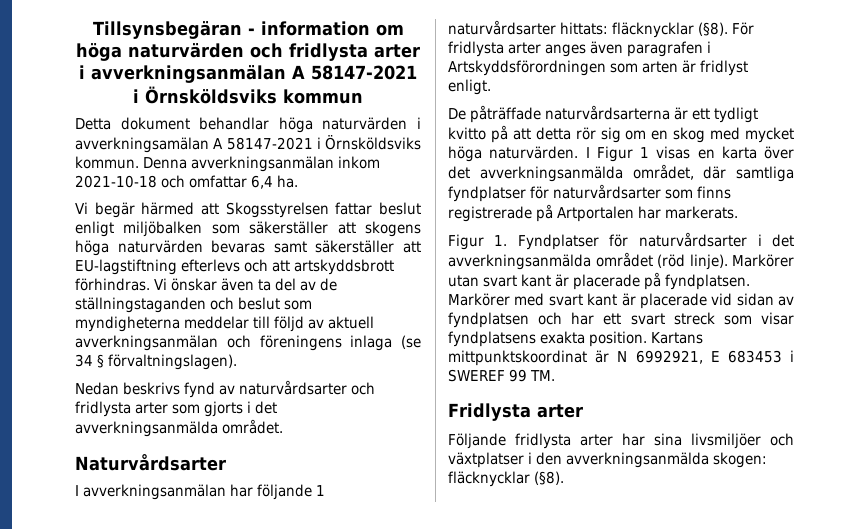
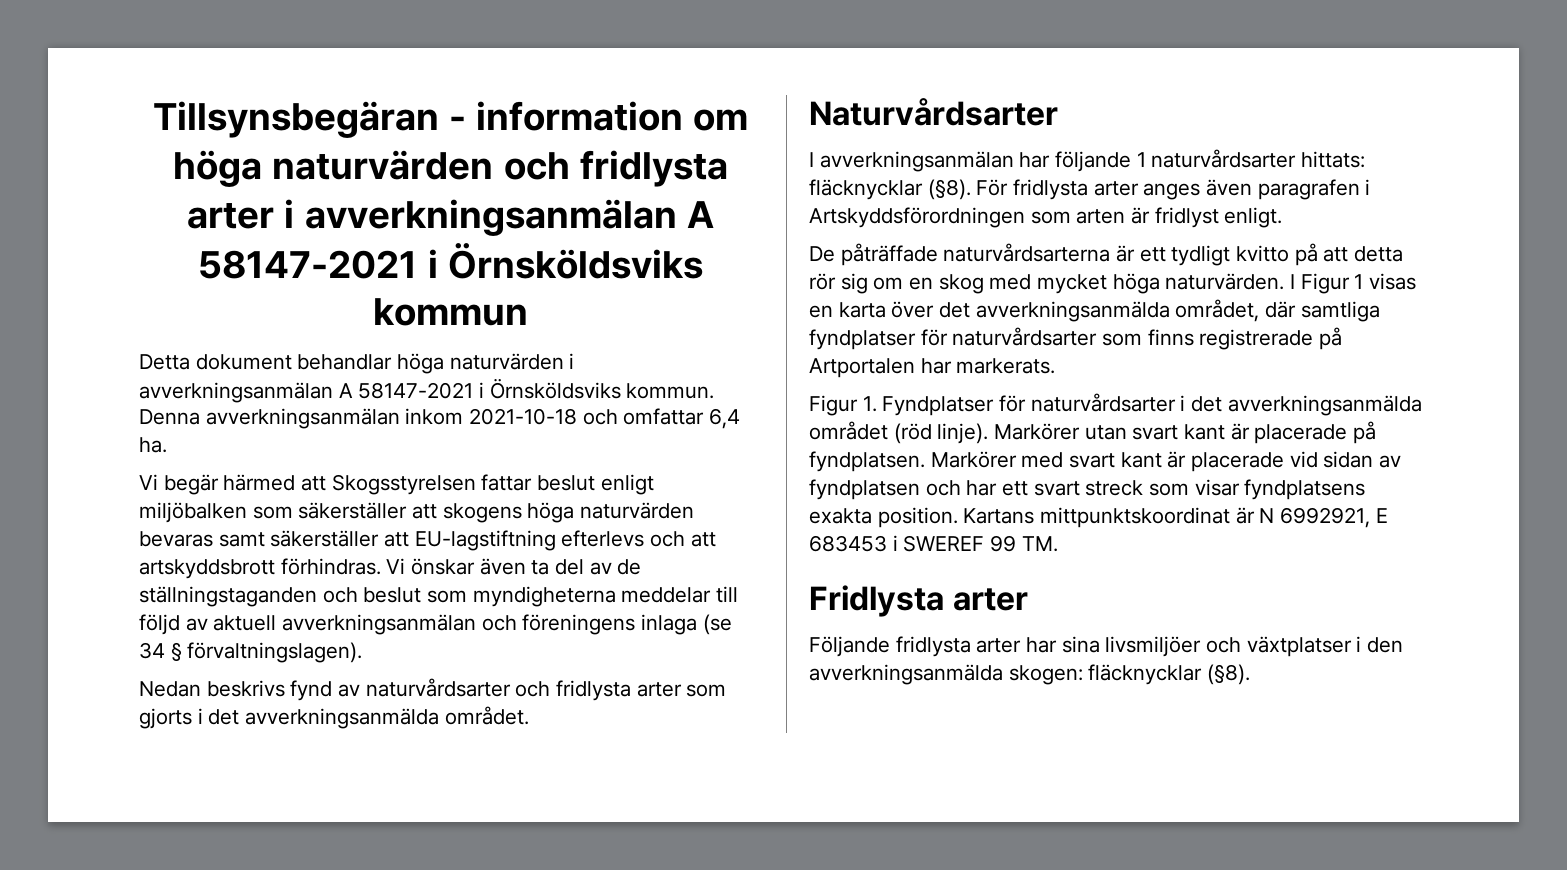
- Detta dokument behandlar höga naturvärden i avverkningsamälan A 58147-2021 i Örnsköldsviks kommun.
+ Detta dokument behandlar höga naturvärden i avverkningsanmälan A 58147-2021 i Örnsköldsviks kommun.

